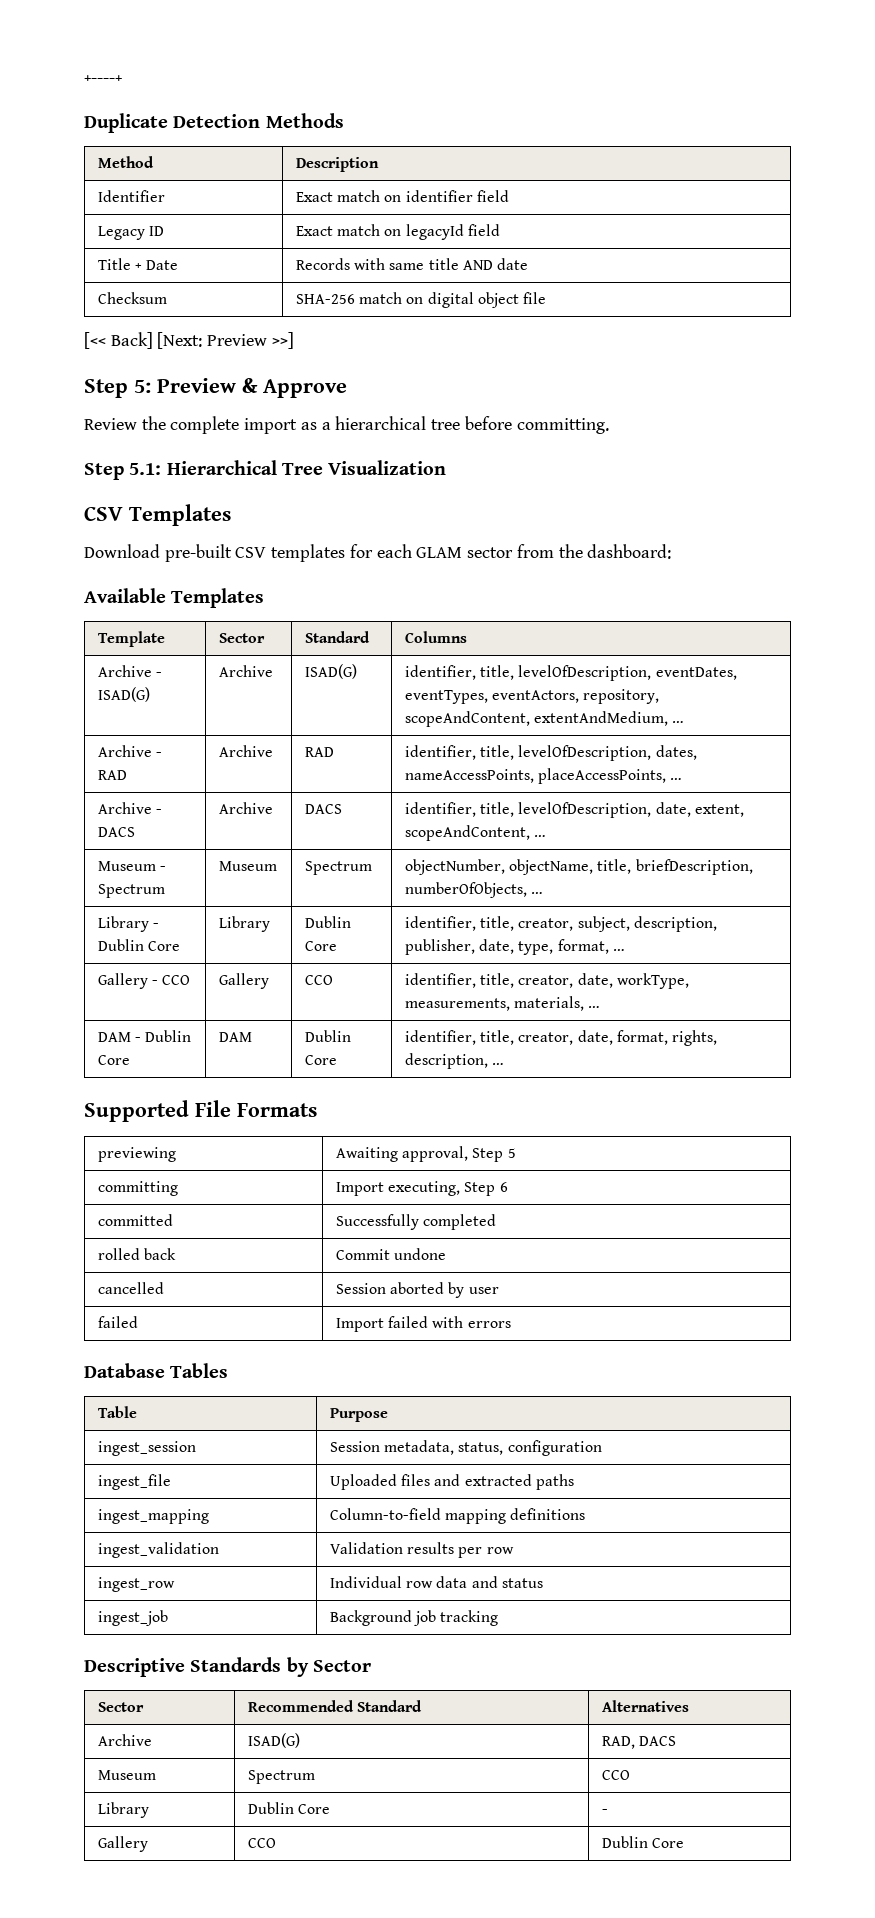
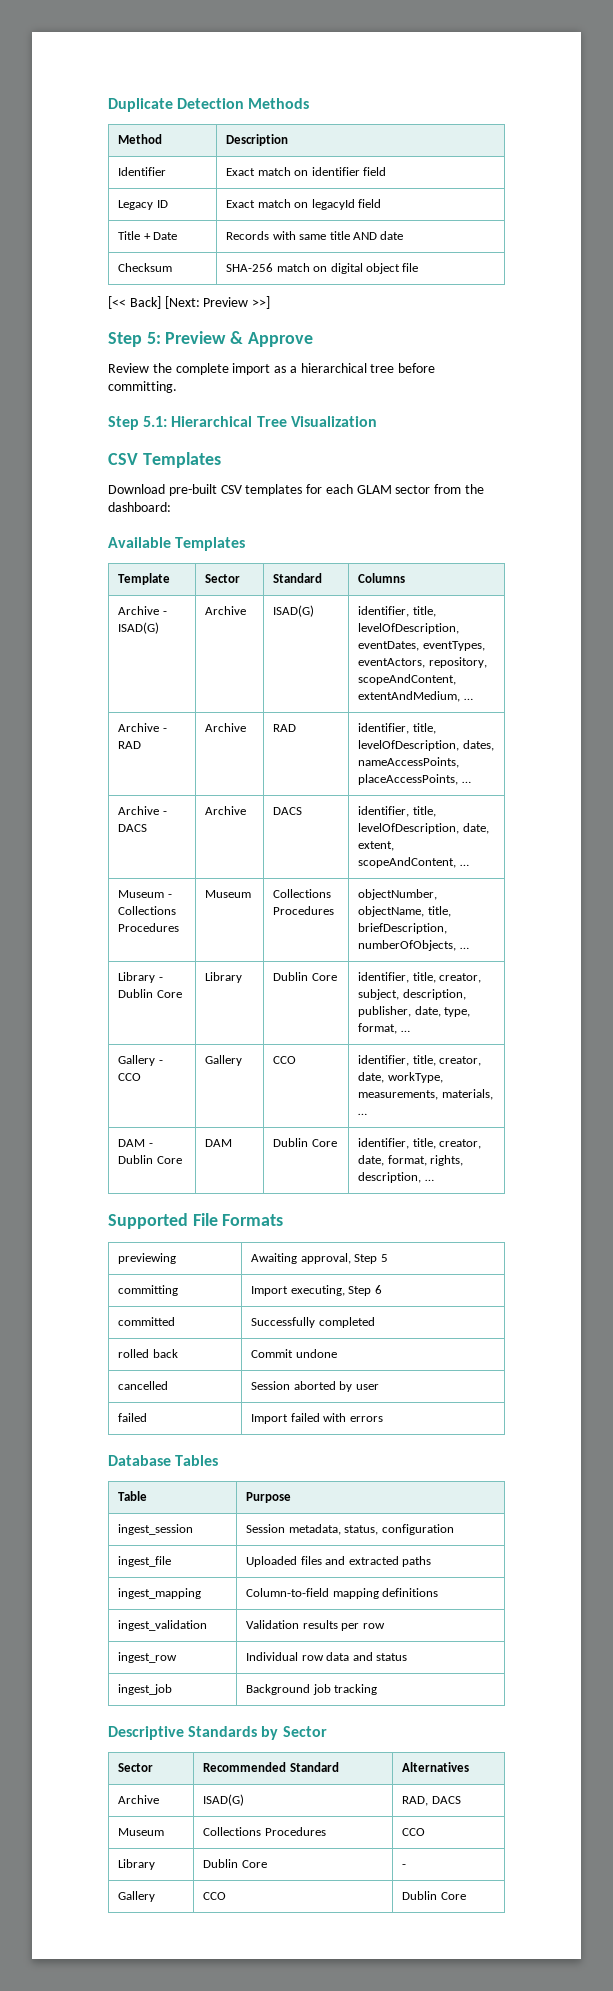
- +----+
- Museum - Spectrum | Museum | Spectrum | objectNumber, objectName, title, briefDescription, numberOfObjects, …
+ Museum - Collections Procedures | Museum | Collections Procedures | objectNumber, objectName, title, briefDescription, numberOfObjects, …
- Museum | Spectrum | CCO
+ Museum | Collections Procedures | CCO

